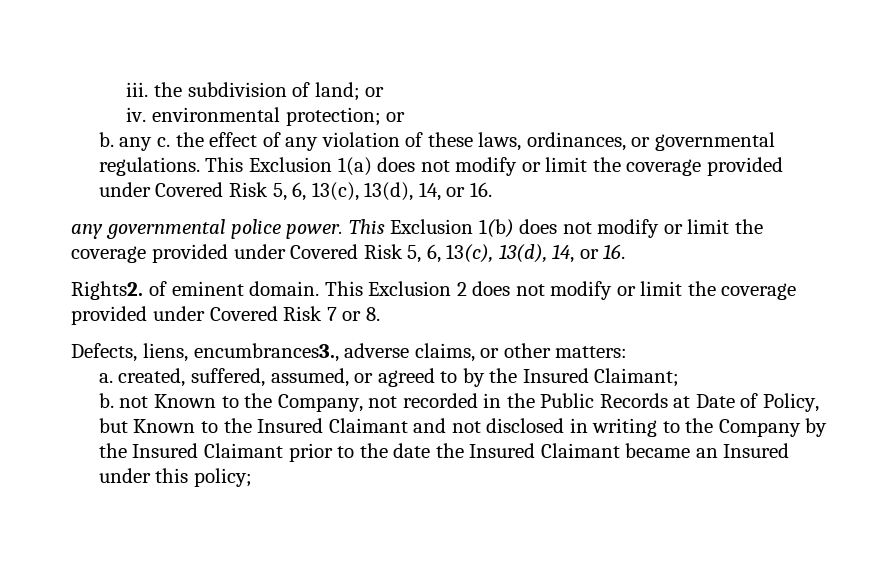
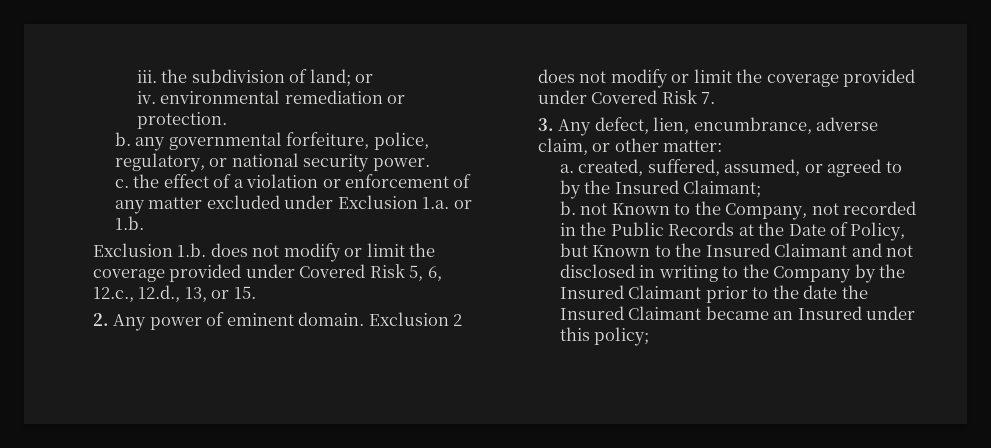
- iv. environmental protection; or
+ iv. environmental remediation or protection.
- b. any c. the effect of any violation of these laws, ordinances, or governmental regulations. This Exclusion 1(a) does not modify or limit the coverage provided under Covered Risk 5, 6, 13(c), 13(d), 14, or 16.
- any governmental police power. This Exclusion 1(b) does not modify or limit the coverage provided under Covered Risk 5, 6, 13(c), 13(d), 14, or 16.
- Rights2. of eminent domain.
+ b. any governmental forfeiture, police, regulatory, or national security power.
+ c. the effect of a violation or enforcement of any matter excluded under Exclusion 1.a. or 1.b.
+ Exclusion 1.b. does not modify or limit the coverage provided under Covered Risk 5, 6, 12.c., 12.d., 13, or 15.
+ 2. Any power of eminent domain.
- This Exclusion 2 does not modify or limit the coverage provided under Covered Risk 7 or 8.
- Defects, liens, encumbrances3., adverse claims, or other matters:
+ Exclusion 2 does not modify or limit the coverage provided under Covered Risk 7.
+ 3. Any defect, lien, encumbrance, adverse claim, or other matter:
- b. not Known to the Company, not recorded in the Public Records at Date of Policy, but Known to the Insured Claimant and not disclosed in writing to the Company by the Insured Claimant prior to the date the Insured Claimant became an Insured under this policy;
+ b. not Known to the Company, not recorded in the Public Records at the Date of Policy, but Known to the Insured Claimant and not disclosed in writing to the Company by the Insured Claimant prior to the date the Insured Claimant became an Insured under this policy;

